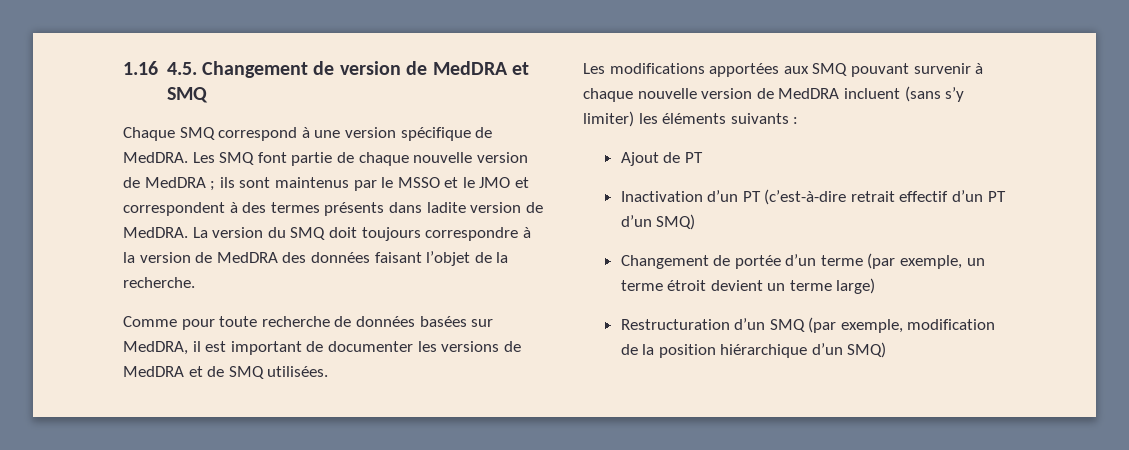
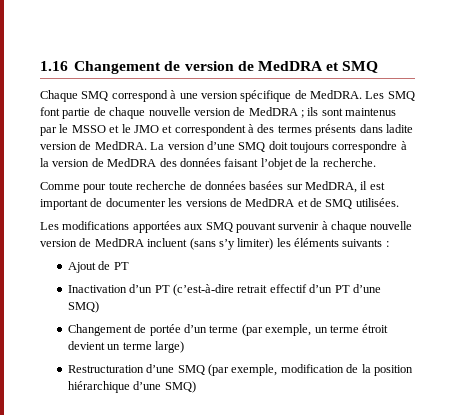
- 1.16 4.5. Changement de version de MedDRA et SMQ
+ 1.16 Changement de version de MedDRA et SMQ
- La version du SMQ doit toujours correspondre à la version de MedDRA des données faisant l’objet de la recherche.
+ La version d’une SMQ doit toujours correspondre à la version de MedDRA des données faisant l’objet de la recherche.
- Inactivation d’un PT (c’est-à-dire retrait effectif d’un PT d’un SMQ)
+ Inactivation d’un PT (c’est-à-dire retrait effectif d’un PT d’une SMQ)
- Restructuration d’un SMQ (par exemple, modification de la position hiérarchique d’un SMQ)
+ Restructuration d’une SMQ (par exemple, modification de la position hiérarchique d’une SMQ)

